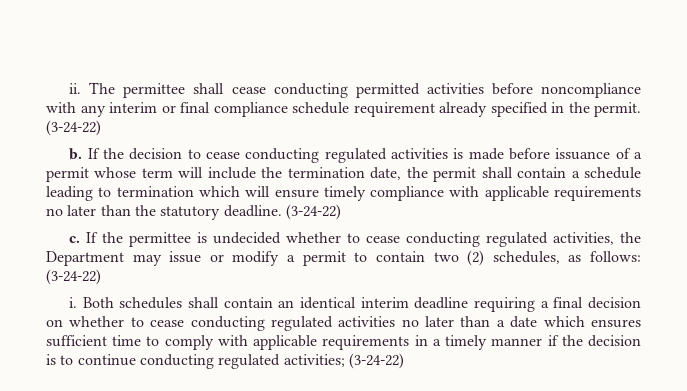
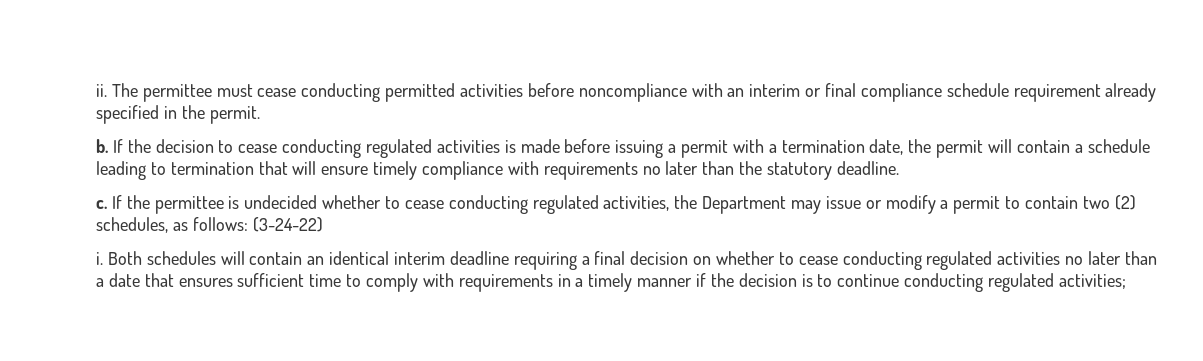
- The permittee shall cease conducting permitted activities before noncompliance with any interim or final compliance schedule requirement already specified in the permit. (3-24-22)
+ The permittee must cease conducting permitted activities before noncompliance with an interim or final compliance schedule requirement already specified in the permit.
- If the decision to cease conducting regulated activities is made before issuance of a permit whose term will include the termination date, the permit shall contain a schedule leading to termination which will ensure timely compliance with applicable requirements no later than the statutory deadline. (3-24-22)
+ If the decision to cease conducting regulated activities is made before issuing a permit with a termination date, the permit will contain a schedule leading to termination that will ensure timely compliance with requirements no later than the statutory deadline.
- Both schedules shall contain an identical interim deadline requiring a final decision on whether to cease conducting regulated activities no later than a date which ensures sufficient time to comply with applicable requirements in a timely manner if the decision is to continue conducting regulated activities; (3-24-22)
+ Both schedules will contain an identical interim deadline requiring a final decision on whether to cease conducting regulated activities no later than a date that ensures sufficient time to comply with requirements in a timely manner if the decision is to continue conducting regulated activities;

